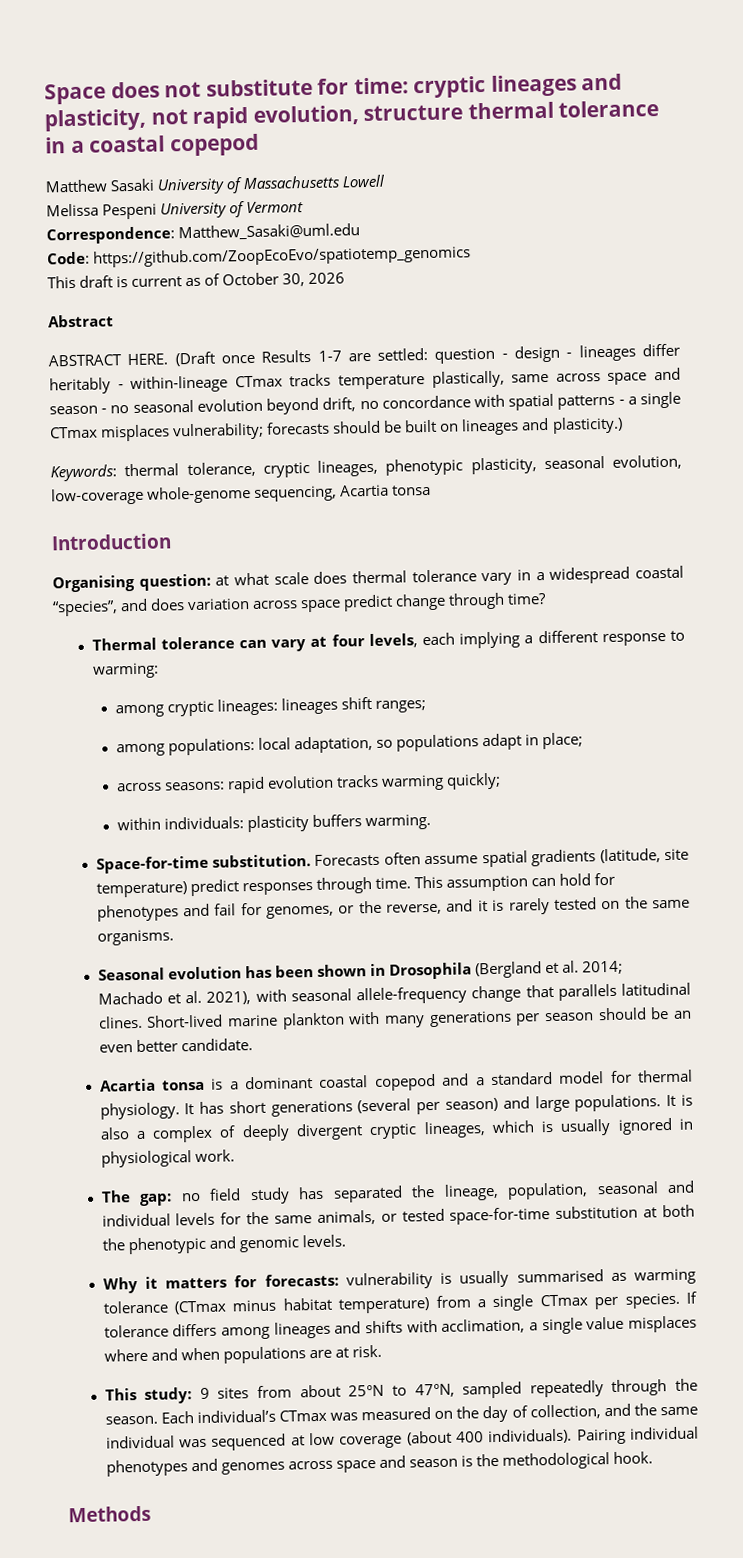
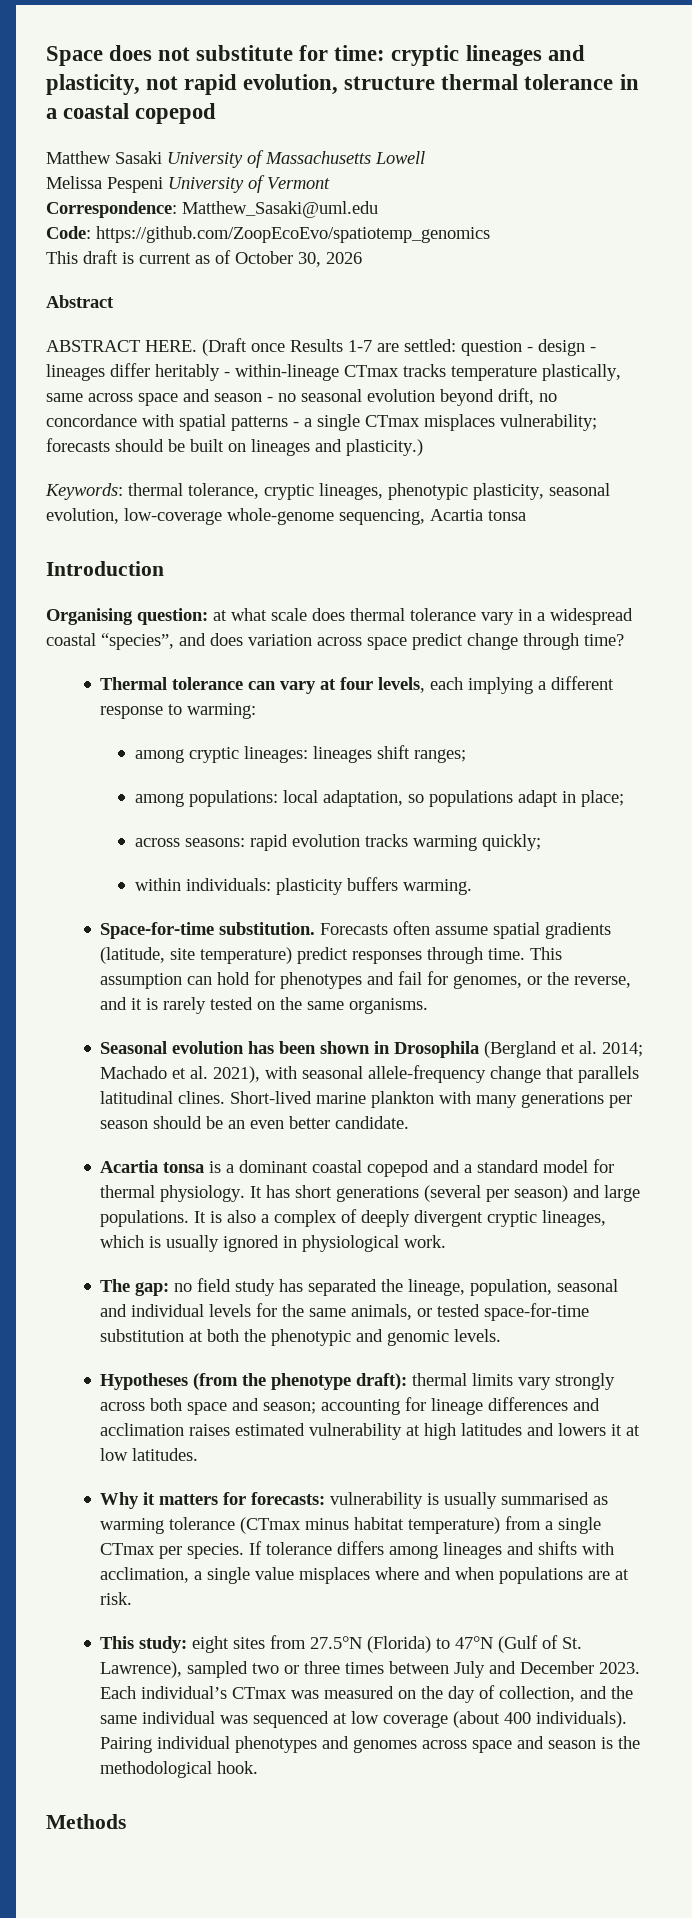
+ Hypotheses (from the phenotype draft): thermal limits vary strongly across both space and season; accounting for lineage differences and acclimation raises estimated vulnerability at high latitudes and lowers it at low latitudes.
- This study: 9 sites from about 25°N to 47°N, sampled repeatedly through the season.
+ This study: eight sites from 27.5°N (Florida) to 47°N (Gulf of St. Lawrence), sampled two or three times between July and December 2023.

